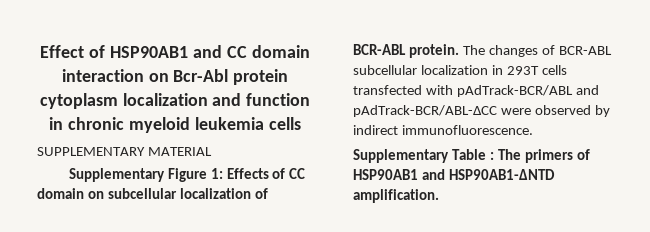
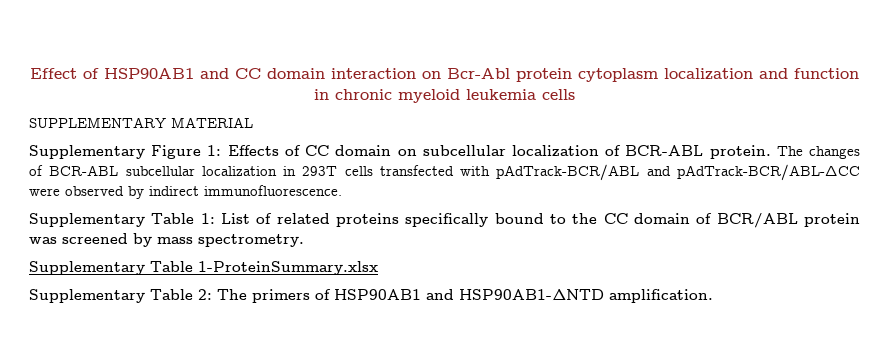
- Supplementary Table : The primers of HSP90AB1 and HSP90AB1-ΔNTD amplification.
+ Supplementary Table 1: List of related proteins specifically bound to the CC domain of BCR/ABL protein was screened by mass spectrometry.
+ Supplementary Table 1-ProteinSummary.xlsx
+ Supplementary Table 2: The primers of HSP90AB1 and HSP90AB1-ΔNTD amplification.

